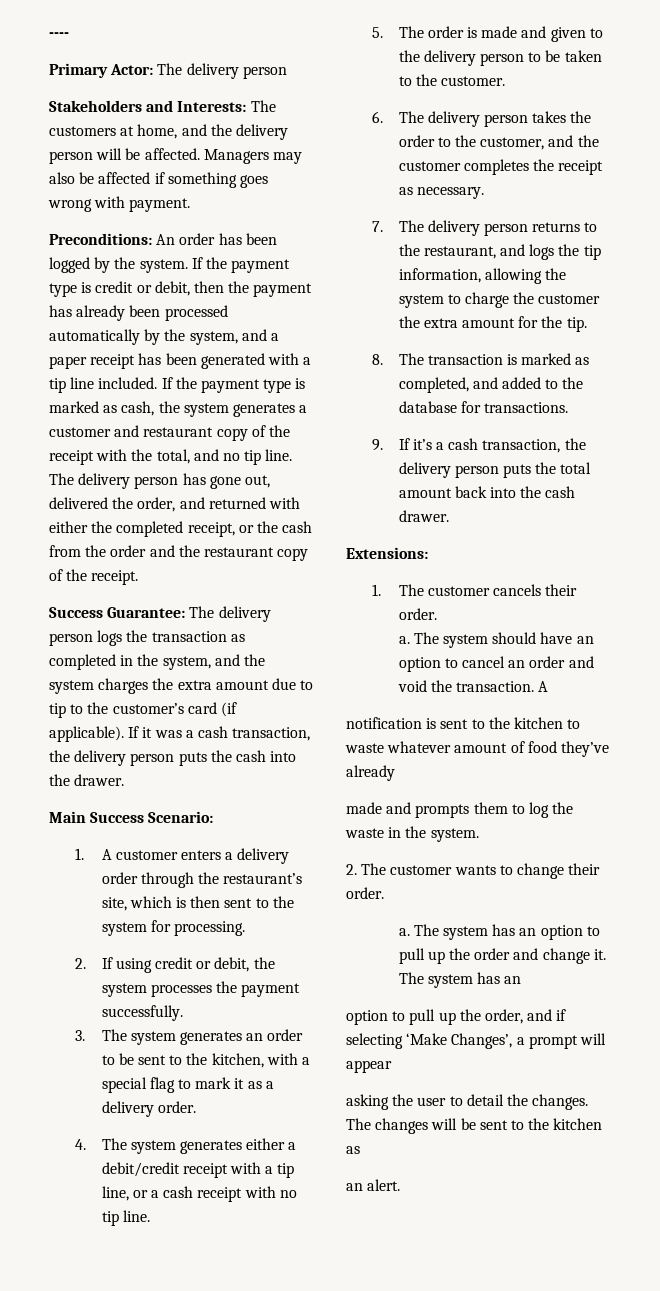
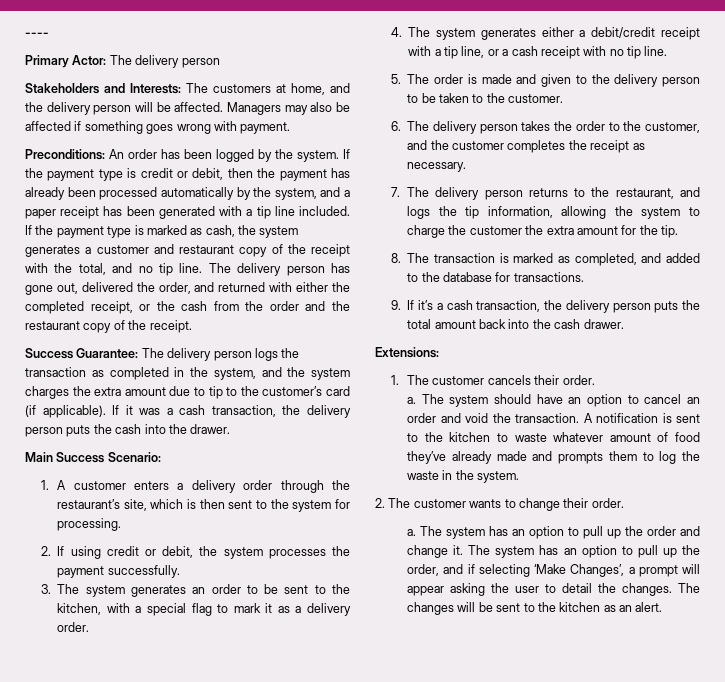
- The system should have an option to cancel an order and void the transaction. A
- notification is sent to the kitchen to waste whatever amount of food they’ve already
- made and prompts them to log the waste in the system.
+ The system should have an option to cancel an order and void the transaction. A notification is sent to the kitchen to waste whatever amount of food they’ve already made and prompts them to log the waste in the system.
- The system has an option to pull up the order and change it. The system has an
- option to pull up the order, and if selecting ‘Make Changes’, a prompt will appear
- asking the user to detail the changes.
+ The system has an option to pull up the order and change it. The system has an option to pull up the order, and if selecting ‘Make Changes’, a prompt will appear asking the user to detail the changes.
- The changes will be sent to the kitchen as
- an alert.
+ The changes will be sent to the kitchen as an alert.

